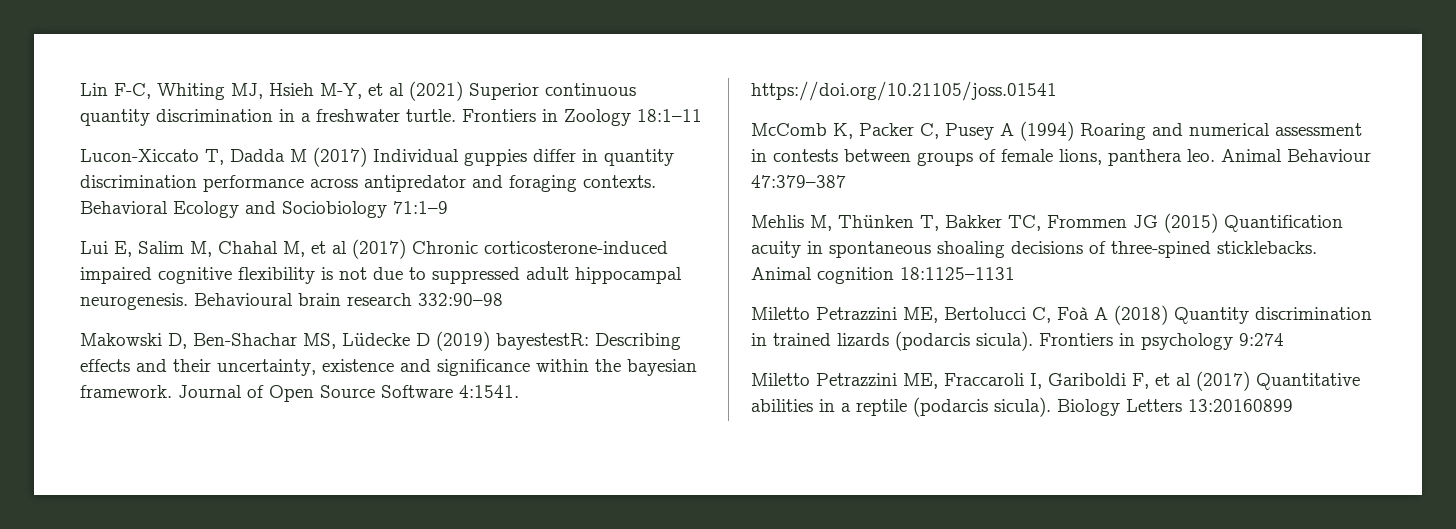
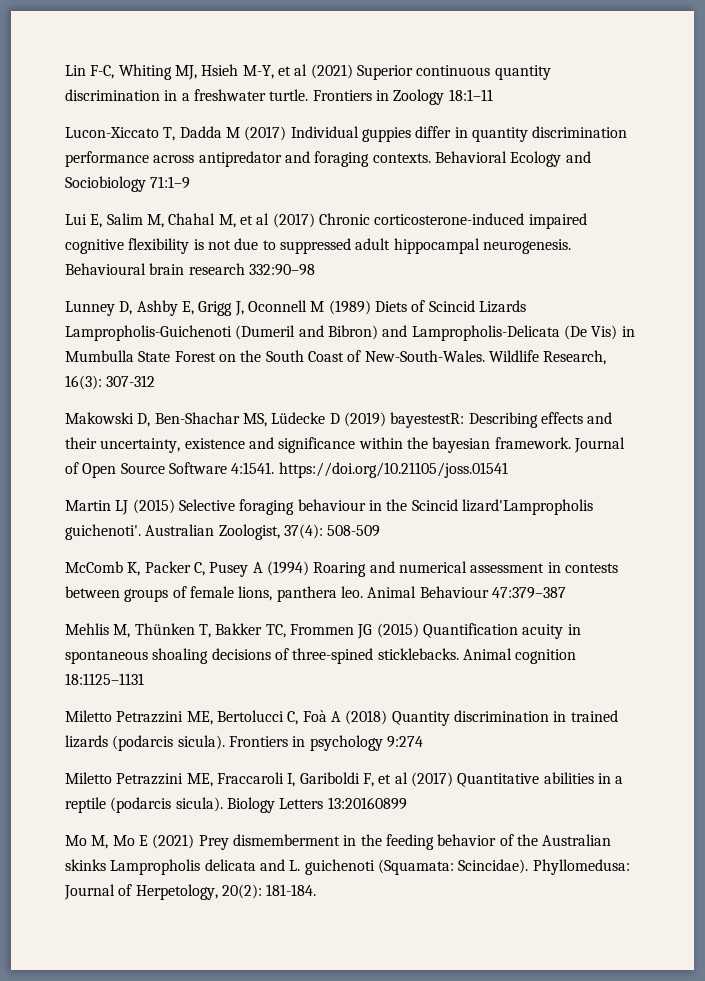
+ Lunney D, Ashby E, Grigg J, Oconnell M (1989) Diets of Scincid Lizards Lampropholis-Guichenoti (Dumeril and Bibron) and Lampropholis-Delicata (De Vis) in Mumbulla State Forest on the South Coast of New-South-Wales. Wildlife Research, 16(3): 307-312
+ Martin LJ (2015) Selective foraging behaviour in the Scincid lizard'Lampropholis guichenoti'. Australian Zoologist, 37(4): 508-509
+ Mo M, Mo E (2021) Prey dismemberment in the feeding behavior of the Australian skinks Lampropholis delicata and L. guichenoti (Squamata: Scincidae). Phyllomedusa: Journal of Herpetology, 20(2): 181-184.

